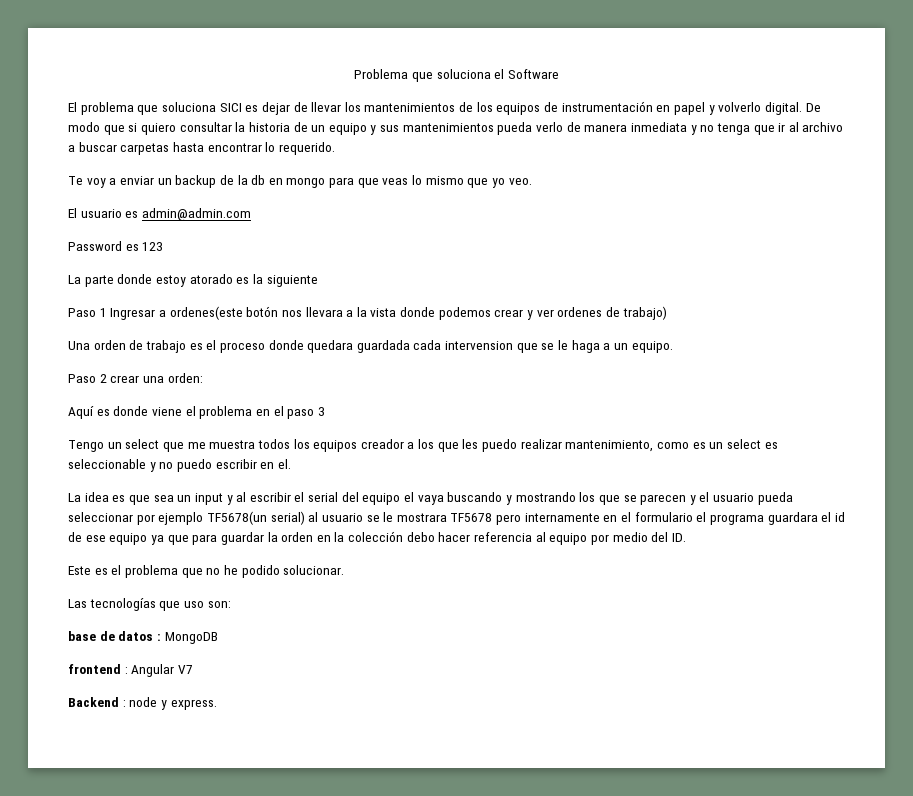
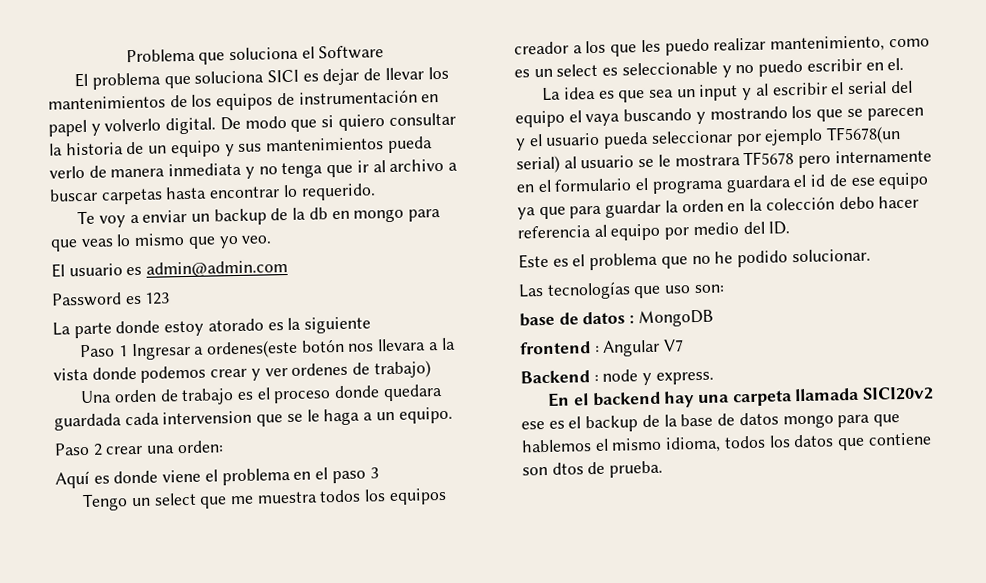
+ En el backend hay una carpeta llamada SICI20v2 ese es el backup de la base de datos mongo para que hablemos el mismo idioma, todos los datos que contiene son dtos de prueba.

